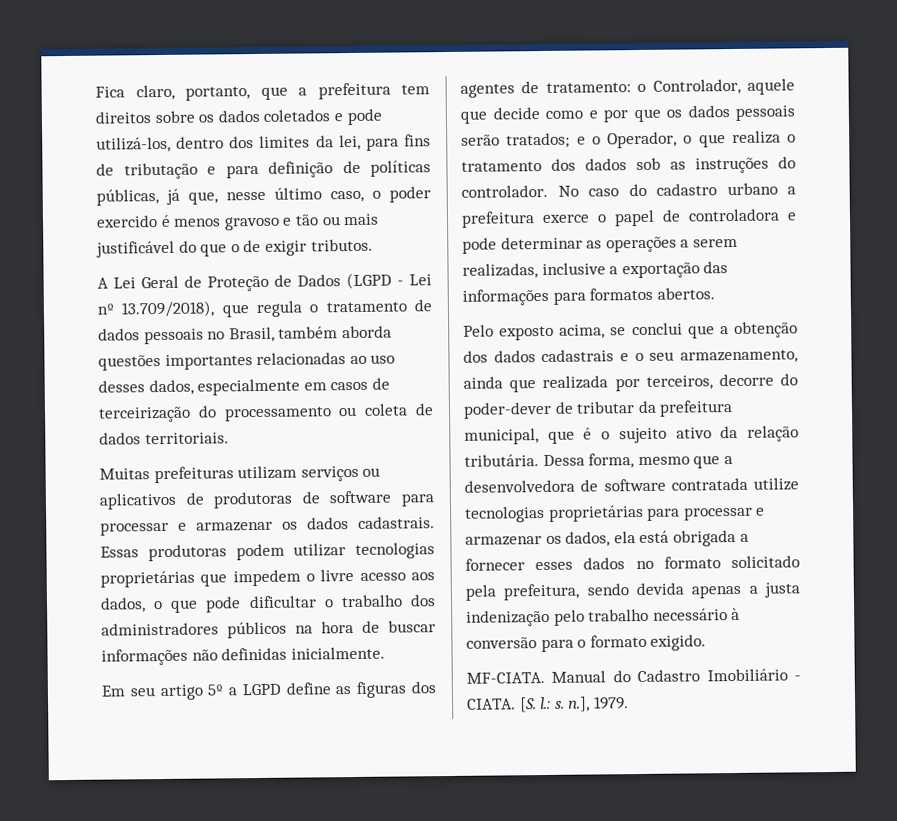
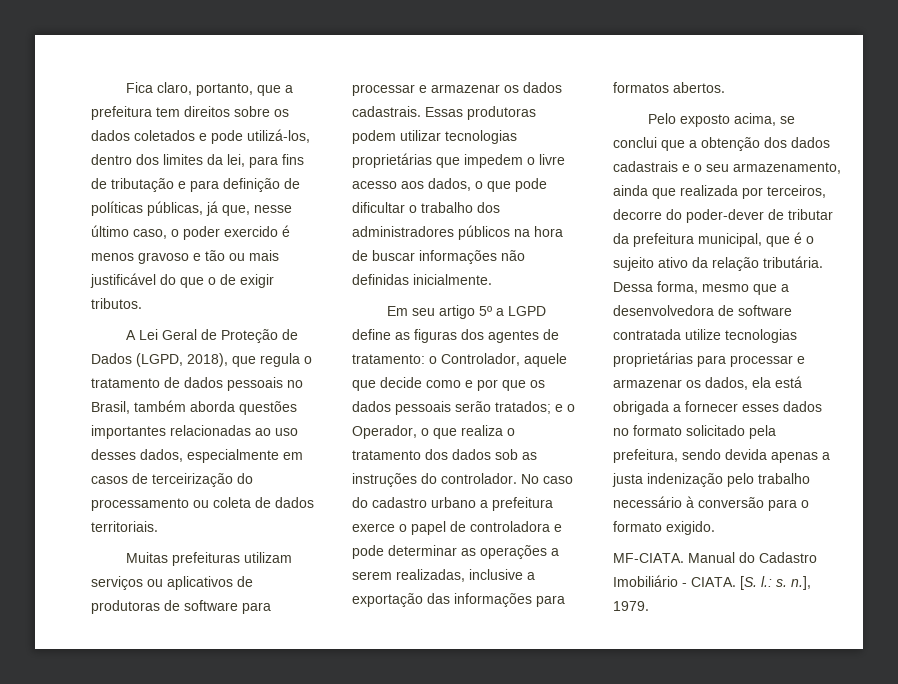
- A Lei Geral de Proteção de Dados (LGPD - Lei nº 13.709/2018), que regula o tratamento de dados pessoais no Brasil, também aborda questões importantes relacionadas ao uso desses dados, especialmente em casos de terceirização do processamento ou coleta de dados territoriais.
+ A Lei Geral de Proteção de Dados (LGPD, 2018), que regula o tratamento de dados pessoais no Brasil, também aborda questões importantes relacionadas ao uso desses dados, especialmente em casos de terceirização do processamento ou coleta de dados territoriais.

